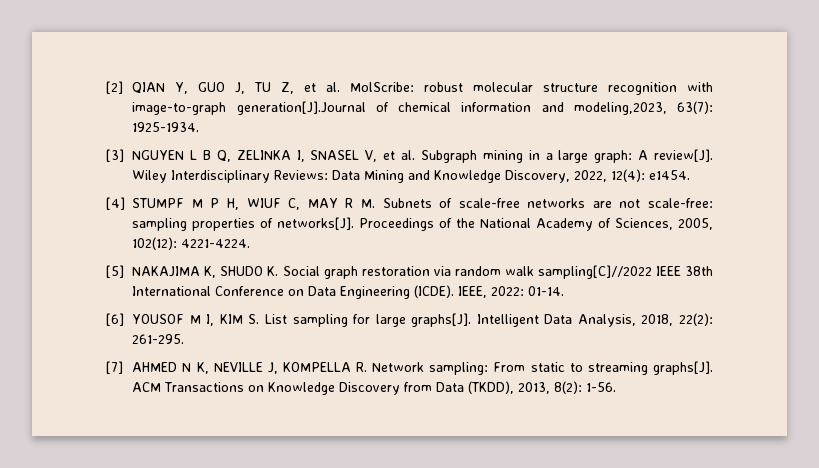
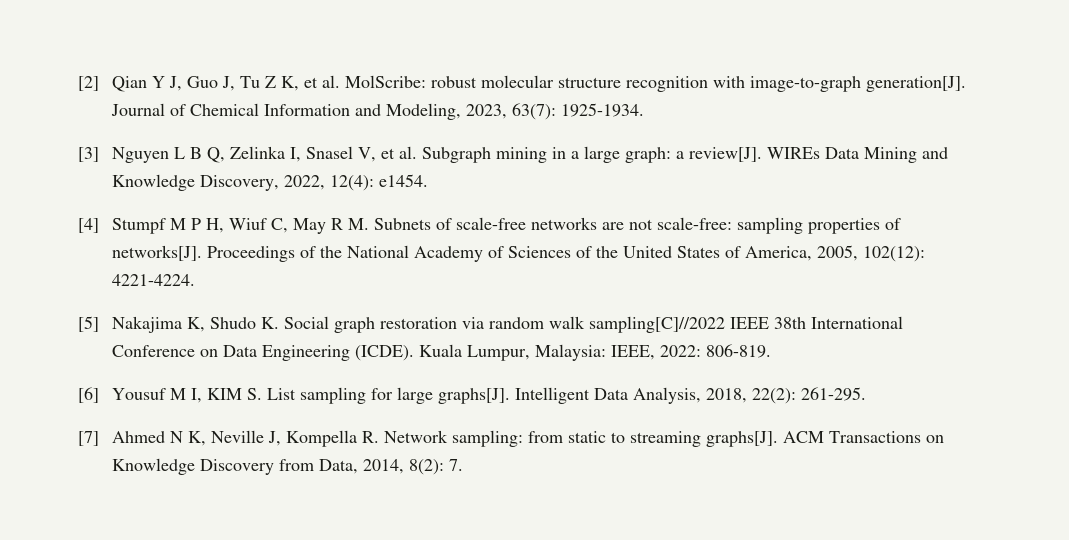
- [2] QIAN Y, GUO J, TU Z, et al. MolScribe: robust molecular structure recognition with image-to-graph generation[J].Journal of chemical information and modeling,2023, 63(7): 1925-1934.
+ [2] Qian Y J, Guo J, Tu Z K, et al. MolScribe: robust molecular structure recognition with image-to-graph generation[J]. Journal of Chemical Information and Modeling, 2023, 63(7): 1925-1934.
- [3] NGUYEN L B Q, ZELINKA I, SNASEL V, et al. Subgraph mining in a large graph: A review[J]. Wiley Interdisciplinary Reviews: Data Mining and Knowledge Discovery, 2022, 12(4): e1454.
+ [3] Nguyen L B Q, Zelinka I, Snasel V, et al. Subgraph mining in a large graph: a review[J]. WIREs Data Mining and Knowledge Discovery, 2022, 12(4): e1454.
- [4] STUMPF M P H, WIUF C, MAY R M. Subnets of scale-free networks are not scale-free: sampling properties of networks[J].
+ [4] Stumpf M P H, Wiuf C, May R M. Subnets of scale-free networks are not scale-free: sampling properties of networks[J].
- Proceedings of the National Academy of Sciences, 2005, 102(12): 4221-4224.
+ Proceedings of the National Academy of Sciences of the United States of America, 2005, 102(12): 4221-4224.
- [5] NAKAJIMA K, SHUDO K. Social graph restoration via random walk sampling[C]//2022 IEEE 38th International Conference on Data Engineering (ICDE).
+ [5] Nakajima K, Shudo K. Social graph restoration via random walk sampling[C]//2022 IEEE 38th International Conference on Data Engineering (ICDE).
- IEEE, 2022: 01-14.
+ Kuala Lumpur, Malaysia: IEEE, 2022: 806-819.
- [6] YOUSOF M I, KIM S. List sampling for large graphs[J].
+ [6] Yousuf M I, KIM S. List sampling for large graphs[J].
- [7] AHMED N K, NEVILLE J, KOMPELLA R. Network sampling: From static to streaming graphs[J].
+ [7] Ahmed N K, Neville J, Kompella R. Network sampling: from static to streaming graphs[J].
- ACM Transactions on Knowledge Discovery from Data (TKDD), 2013, 8(2): 1-56.
+ ACM Transactions on Knowledge Discovery from Data, 2014, 8(2): 7.

